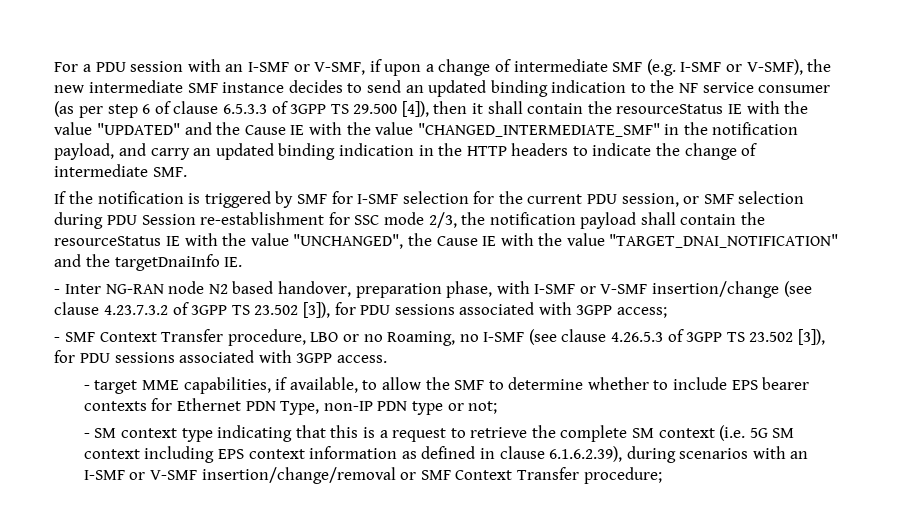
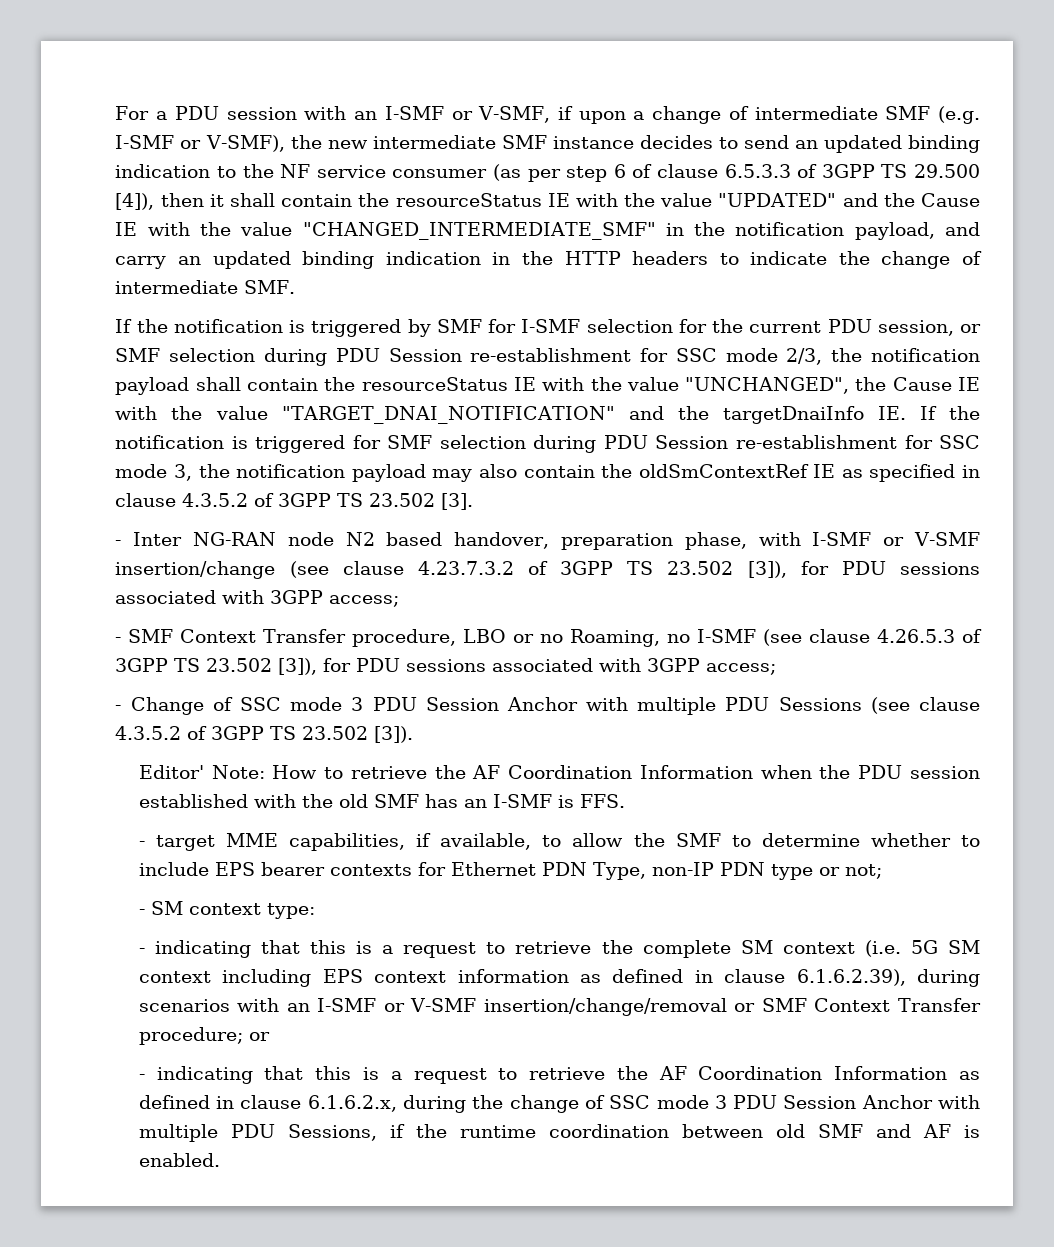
- If the notification is triggered by SMF for I-SMF selection for the current PDU session, or SMF selection during PDU Session re-establishment for SSC mode 2/3, the notification payload shall contain the resourceStatus IE with the value "UNCHANGED", the Cause IE with the value "TARGET_DNAI_NOTIFICATION" and the targetDnaiInfo IE.
+ If the notification is triggered by SMF for I-SMF selection for the current PDU session, or SMF selection during PDU Session re-establishment for SSC mode 2/3, the notification payload shall contain the resourceStatus IE with the value "UNCHANGED", the Cause IE with the value "TARGET_DNAI_NOTIFICATION" and the targetDnaiInfo IE. If the notification is triggered for SMF selection during PDU Session re-establishment for SSC mode 3, the notification payload may also contain the oldSmContextRef IE as specified in clause 4.3.5.2 of 3GPP TS 23.502 [3].
- - SMF Context Transfer procedure, LBO or no Roaming, no I-SMF (see clause 4.26.5.3 of 3GPP TS 23.502 [3]), for PDU sessions associated with 3GPP access.
+ - SMF Context Transfer procedure, LBO or no Roaming, no I-SMF (see clause 4.26.5.3 of 3GPP TS 23.502 [3]), for PDU sessions associated with 3GPP access;
+ - Change of SSC mode 3 PDU Session Anchor with multiple PDU Sessions (see clause 4.3.5.2 of 3GPP TS 23.502 [3]).
+ Editor' Note: How to retrieve the AF Coordination Information when the PDU session established with the old SMF has an I-SMF is FFS.
- - SM context type indicating that this is a request to retrieve the complete SM context (i.e. 5G SM context including EPS context information as defined in clause 6.1.6.2.39), during scenarios with an I-SMF or V-SMF insertion/change/removal or SMF Context Transfer procedure;
+ - SM context type:
+ - indicating that this is a request to retrieve the complete SM context (i.e. 5G SM context including EPS context information as defined in clause 6.1.6.2.39), during scenarios with an I-SMF or V-SMF insertion/change/removal or SMF Context Transfer procedure; or
+ - indicating that this is a request to retrieve the AF Coordination Information as defined in clause 6.1.6.2.x, during the change of SSC mode 3 PDU Session Anchor with multiple PDU Sessions, if the runtime coordination between old SMF and AF is enabled.

